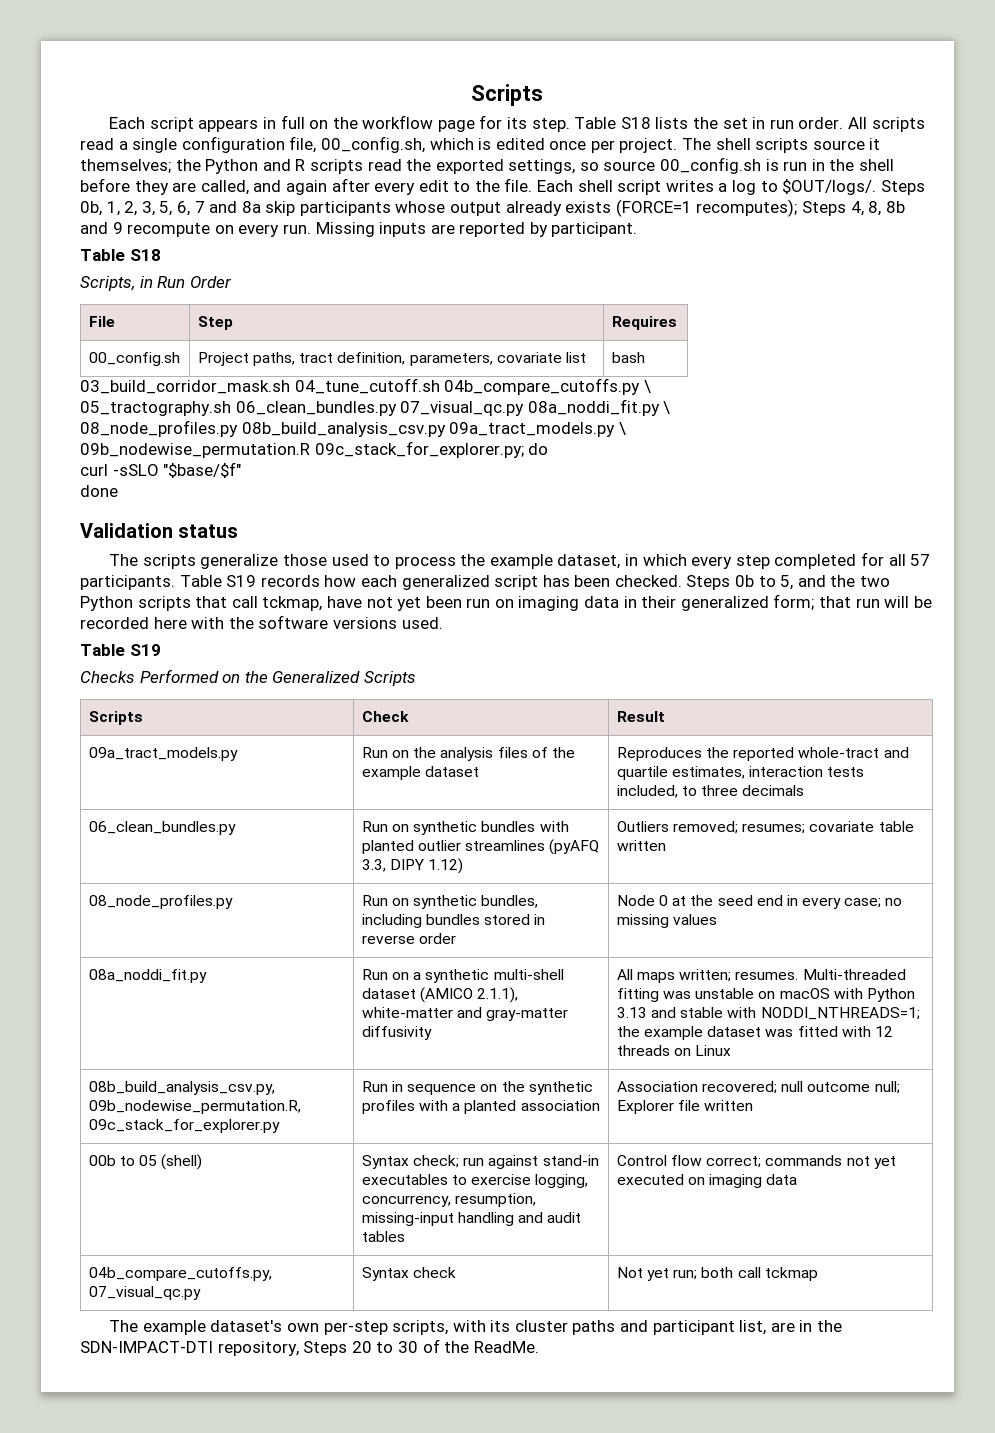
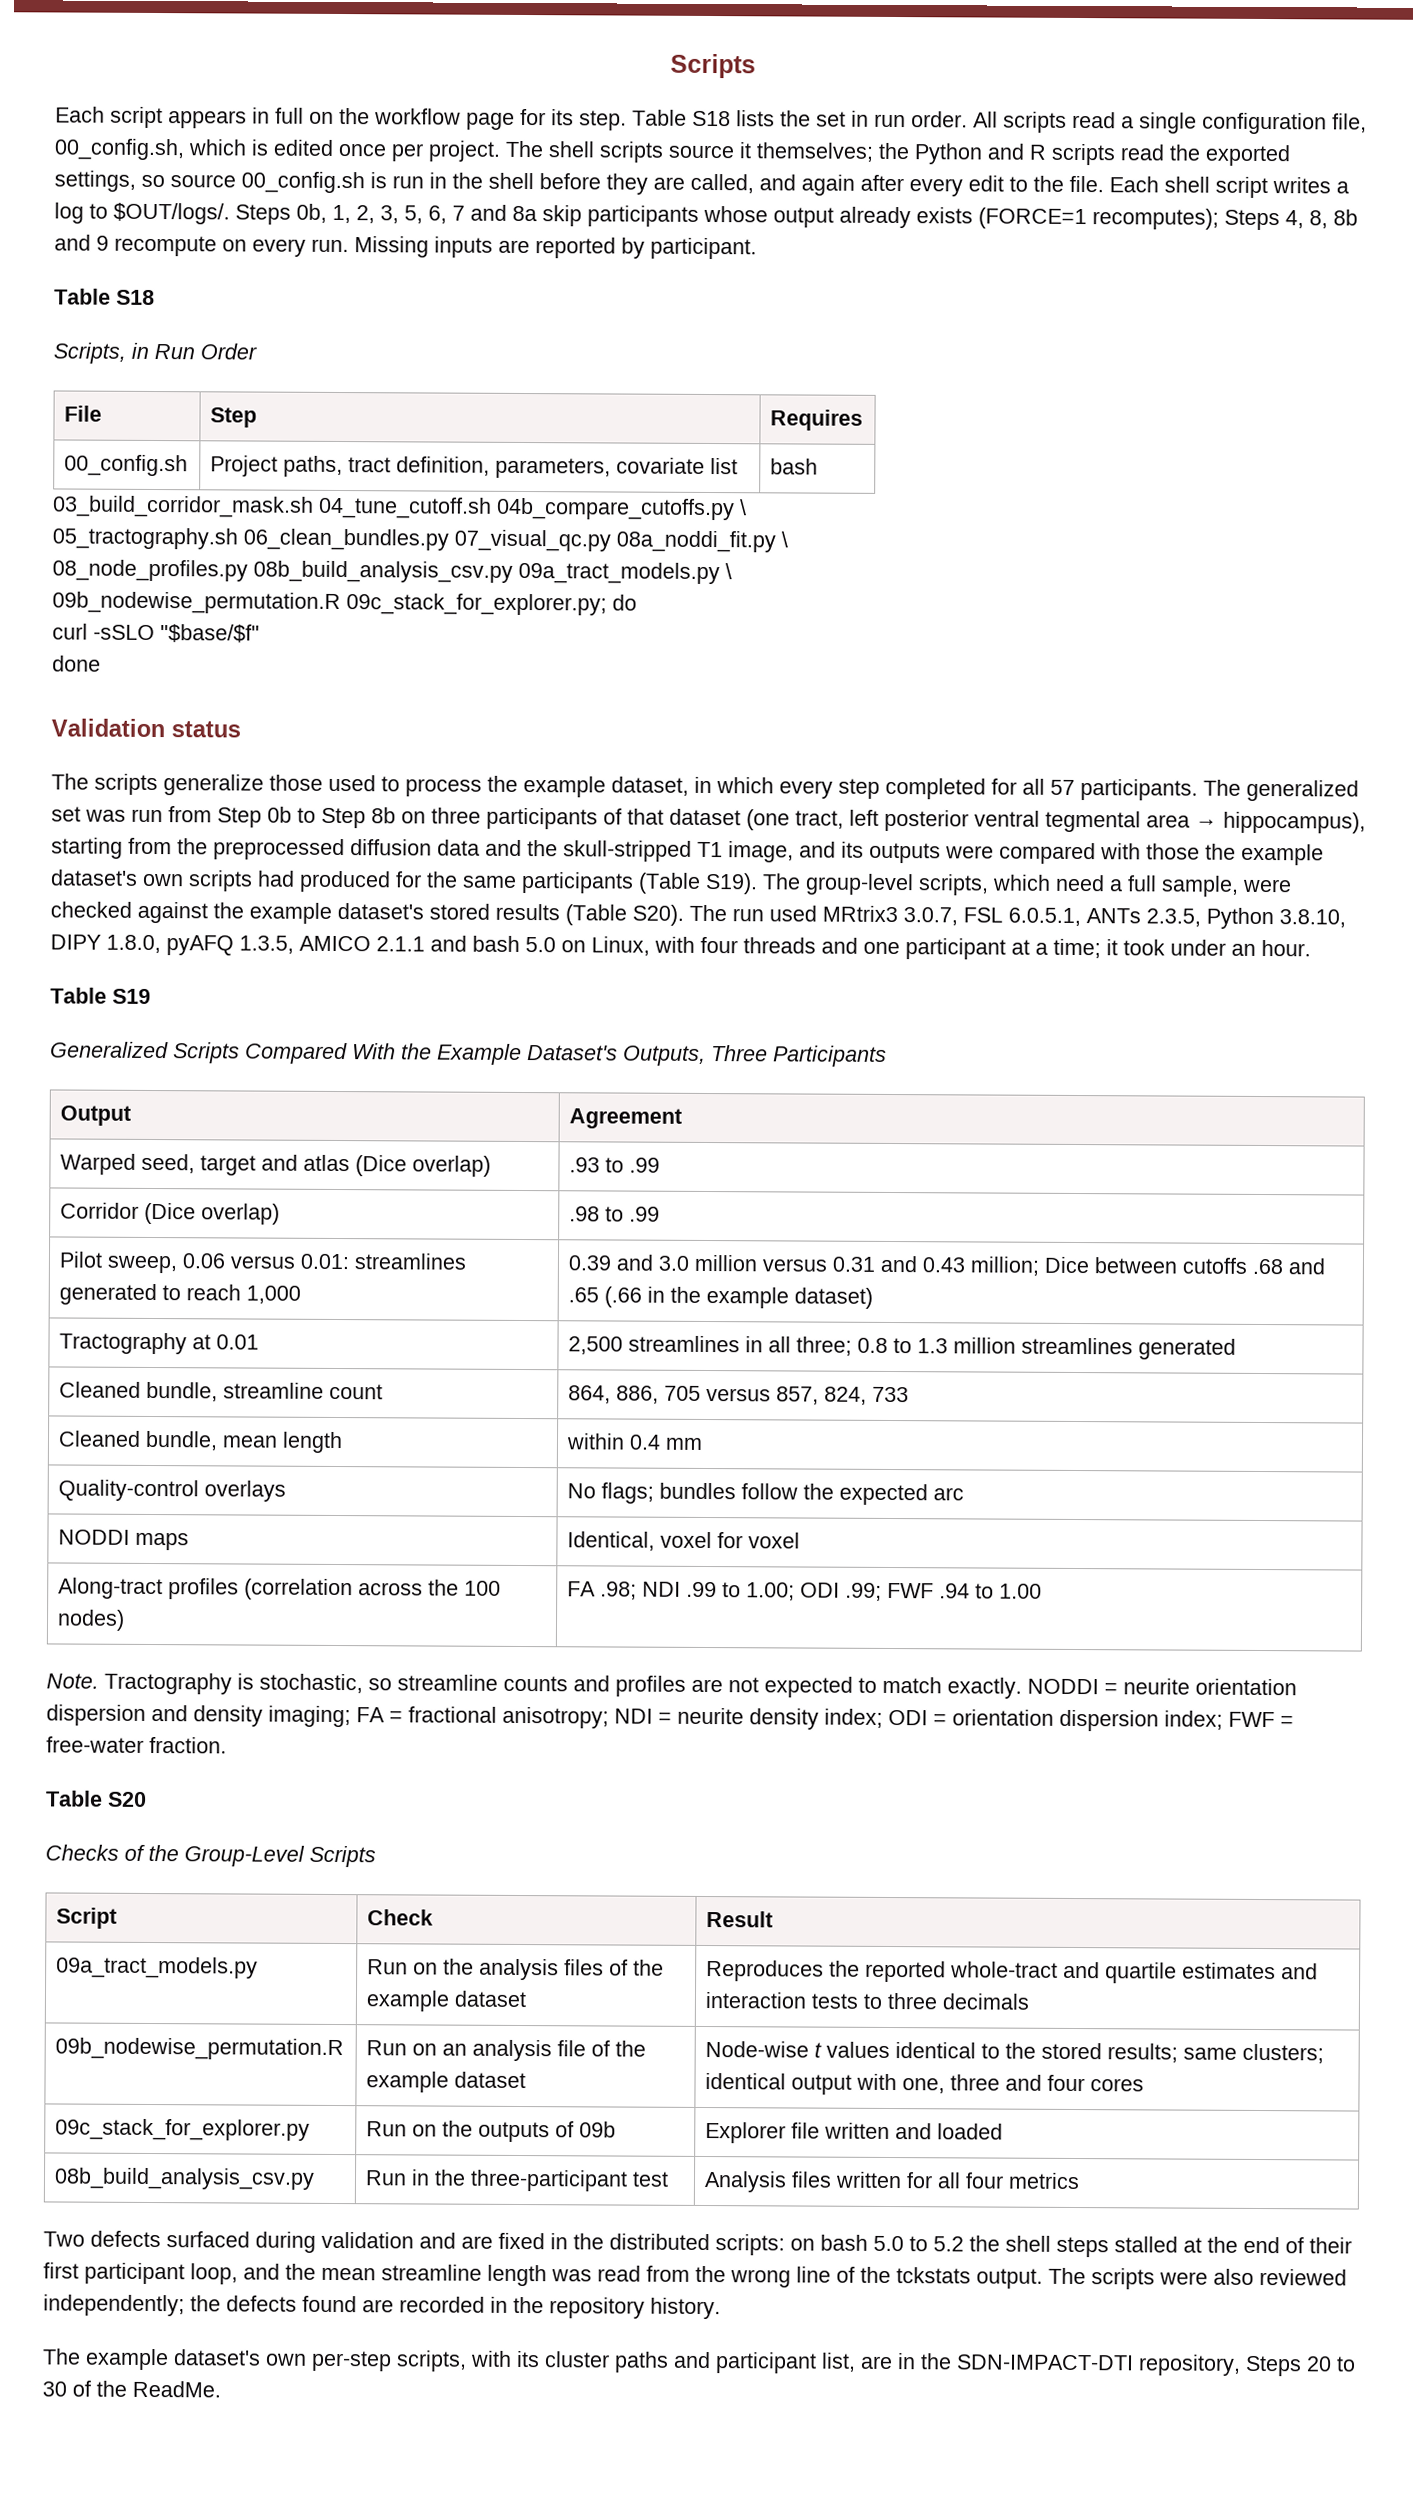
- Table S19 records how each generalized script has been checked. Steps 0b to 5, and the two Python scripts that call tckmap, have not yet been run on imaging data in their generalized form; that run will be recorded here with the software versions used.
+ The generalized set was run from Step 0b to Step 8b on three participants of that dataset (one tract, left posterior ventral tegmental area → hippocampus), starting from the preprocessed diffusion data and the skull-stripped T1 image, and its outputs were compared with those the example dataset's own scripts had produced for the same participants (Table S19). The group-level scripts, which need a full sample, were checked against the example dataset's stored results (Table S20). The run used MRtrix3 3.0.7, FSL 6.0.5.1, ANTs 2.3.5, Python 3.8.10, DIPY 1.8.0, pyAFQ 1.3.5, AMICO 2.1.1 and bash 5.0 on Linux, with four threads and one participant at a time; it took under an hour.
  Table S19
- Checks Performed on the Generalized Scripts
- Scripts | Check | Result
+ Generalized Scripts Compared With the Example Dataset's Outputs, Three Participants
+ Output | Agreement
+ Warped seed, target and atlas (Dice overlap) | .93 to .99
+ Corridor (Dice overlap) | .98 to .99
+ Pilot sweep, 0.06 versus 0.01: streamlines generated to reach 1,000 | 0.39 and 3.0 million versus 0.31 and 0.43 million; Dice between cutoffs .68 and .65 (.66 in the example dataset)
+ Tractography at 0.01 | 2,500 streamlines in all three; 0.8 to 1.3 million streamlines generated
+ Cleaned bundle, streamline count | 864, 886, 705 versus 857, 824, 733
+ Cleaned bundle, mean length | within 0.4 mm
+ Quality-control overlays | No flags; bundles follow the expected arc
+ NODDI maps | Identical, voxel for voxel
+ Along-tract profiles (correlation across the 100 nodes) | FA .98; NDI .99 to 1.00; ODI .99; FWF .94 to 1.00
+ Note. Tractography is stochastic, so streamline counts and profiles are not expected to match exactly. NODDI = neurite orientation dispersion and density imaging; FA = fractional anisotropy; NDI = neurite density index; ODI = orientation dispersion index; FWF = free-water fraction.
+ Table S20
+ Checks of the Group-Level Scripts
+ Script | Check | Result
- 09a_tract_models.py | Run on the analysis files of the example dataset | Reproduces the reported whole-tract and quartile estimates, interaction tests included, to three decimals
+ 09a_tract_models.py | Run on the analysis files of the example dataset | Reproduces the reported whole-tract and quartile estimates and interaction tests to three decimals
- 06_clean_bundles.py | Run on synthetic bundles with planted outlier streamlines (pyAFQ 3.3, DIPY 1.12) | Outliers removed; resumes; covariate table written
- 08_node_profiles.py | Run on synthetic bundles, including bundles stored in reverse order | Node 0 at the seed end in every case; no missing values
- 08a_noddi_fit.py | Run on a synthetic multi-shell dataset (AMICO 2.1.1), white-matter and gray-matter diffusivity | All maps written; resumes. Multi-threaded fitting was unstable on macOS with Python 3.13 and stable with NODDI_NTHREADS=1; the example dataset was fitted with 12 threads on Linux
- 08b_build_analysis_csv.py, 09b_nodewise_permutation.R, 09c_stack_for_explorer.py | Run in sequence on the synthetic profiles with a planted association | Association recovered; null outcome null; Explorer file written
- 00b to 05 (shell) | Syntax check; run against stand-in executables to exercise logging, concurrency, resumption, missing-input handling and audit tables | Control flow correct; commands not yet executed on imaging data
- 04b_compare_cutoffs.py, 07_visual_qc.py | Syntax check | Not yet run; both call tckmap
+ 09b_nodewise_permutation.R | Run on an analysis file of the example dataset | Node-wise t values identical to the stored results; same clusters; identical output with one, three and four cores
+ 09c_stack_for_explorer.py | Run on the outputs of 09b | Explorer file written and loaded
+ 08b_build_analysis_csv.py | Run in the three-participant test | Analysis files written for all four metrics
+ Two defects surfaced during validation and are fixed in the distributed scripts: on bash 5.0 to 5.2 the shell steps stalled at the end of their first participant loop, and the mean streamline length was read from the wrong line of the tckstats output. The scripts were also reviewed independently; the defects found are recorded in the repository history.

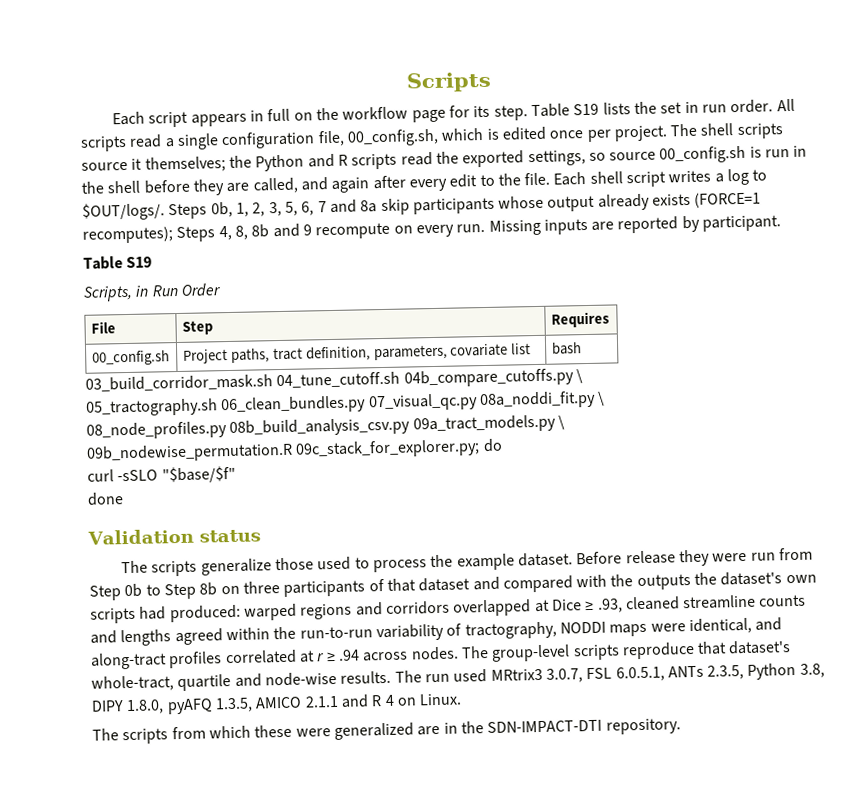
- Table S18 lists the set in run order.
+ Table S19 lists the set in run order.
  Missing inputs are reported by participant.
- Table S18
+ Table S19
- The scripts generalize those used to process the example dataset, in which every step completed for all 57 participants. The generalized set was run from Step 0b to Step 8b on three participants of that dataset (one tract, left posterior ventral tegmental area → hippocampus), starting from the preprocessed diffusion data and the skull-stripped T1 image, and its outputs were compared with those the example dataset's own scripts had produced for the same participants (Table S19). The group-level scripts, which need a full sample, were checked against the example dataset's stored results (Table S20).
+ The scripts generalize those used to process the example dataset. Before release they were run from Step 0b to Step 8b on three participants of that dataset and compared with the outputs the dataset's own scripts had produced: warped regions and corridors overlapped at Dice ≥ .93, cleaned streamline counts and lengths agreed within the run-to-run variability of tractography, NODDI maps were identical, and along-tract profiles correlated at r ≥ .94 across nodes. The group-level scripts reproduce that dataset's whole-tract, quartile and node-wise results.
- The run used MRtrix3 3.0.7, FSL 6.0.5.1, ANTs 2.3.5, Python 3.8.10, DIPY 1.8.0, pyAFQ 1.3.5, AMICO 2.1.1 and bash 5.0 on Linux, with four threads and one participant at a time; it took under an hour.
- Table S19
- Generalized Scripts Compared With the Example Dataset's Outputs, Three Participants
- Output | Agreement
- Warped seed, target and atlas (Dice overlap) | .93 to .99
- Corridor (Dice overlap) | .98 to .99
- Pilot sweep, 0.06 versus 0.01: streamlines generated to reach 1,000 | 0.39 and 3.0 million versus 0.31 and 0.43 million; Dice between cutoffs .68 and .65 (.66 in the example dataset)
- Tractography at 0.01 | 2,500 streamlines in all three; 0.8 to 1.3 million streamlines generated
- Cleaned bundle, streamline count | 864, 886, 705 versus 857, 824, 733
- Cleaned bundle, mean length | within 0.4 mm
- Quality-control overlays | No flags; bundles follow the expected arc
- NODDI maps | Identical, voxel for voxel
- Along-tract profiles (correlation across the 100 nodes) | FA .98; NDI .99 to 1.00; ODI .99; FWF .94 to 1.00
- Note. Tractography is stochastic, so streamline counts and profiles are not expected to match exactly. NODDI = neurite orientation dispersion and density imaging; FA = fractional anisotropy; NDI = neurite density index; ODI = orientation dispersion index; FWF = free-water fraction.
- Table S20
- Checks of the Group-Level Scripts
- Script | Check | Result
- 09a_tract_models.py | Run on the analysis files of the example dataset | Reproduces the reported whole-tract and quartile estimates and interaction tests to three decimals
- 09b_nodewise_permutation.R | Run on an analysis file of the example dataset | Node-wise t values identical to the stored results; same clusters; identical output with one, three and four cores
- 09c_stack_for_explorer.py | Run on the outputs of 09b | Explorer file written and loaded
- 08b_build_analysis_csv.py | Run in the three-participant test | Analysis files written for all four metrics
- Two defects surfaced during validation and are fixed in the distributed scripts: on bash 5.0 to 5.2 the shell steps stalled at the end of their first participant loop, and the mean streamline length was read from the wrong line of the tckstats output. The scripts were also reviewed independently; the defects found are recorded in the repository history.
- The example dataset's own per-step scripts, with its cluster paths and participant list, are in the SDN-IMPACT-DTI repository, Steps 20 to 30 of the ReadMe.
+ The run used MRtrix3 3.0.7, FSL 6.0.5.1, ANTs 2.3.5, Python 3.8, DIPY 1.8.0, pyAFQ 1.3.5, AMICO 2.1.1 and R 4 on Linux.
+ The scripts from which these were generalized are in the SDN-IMPACT-DTI repository.

